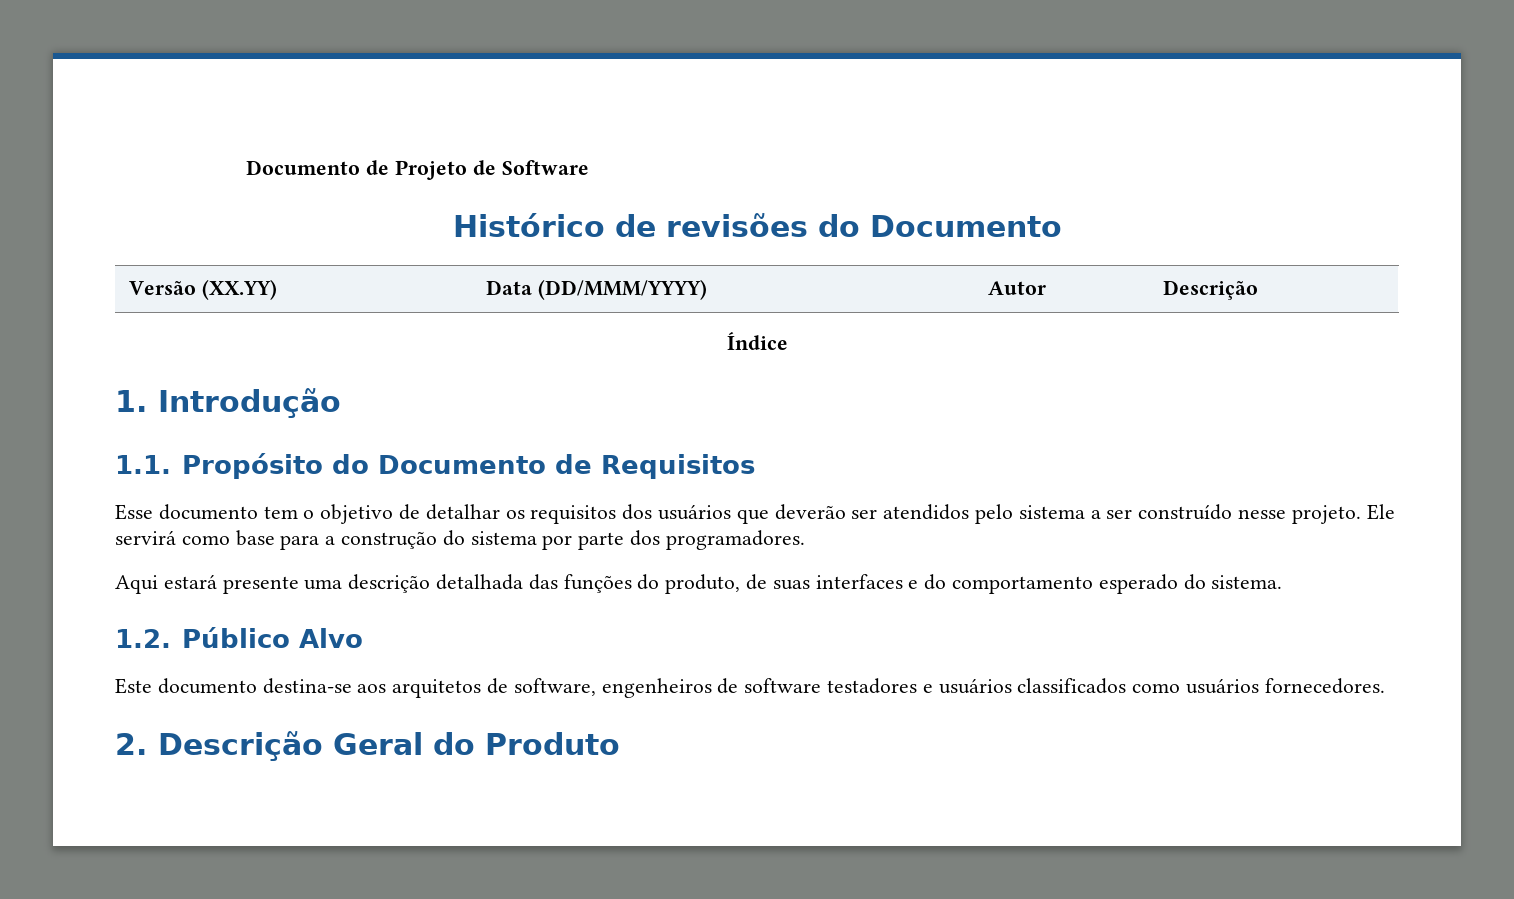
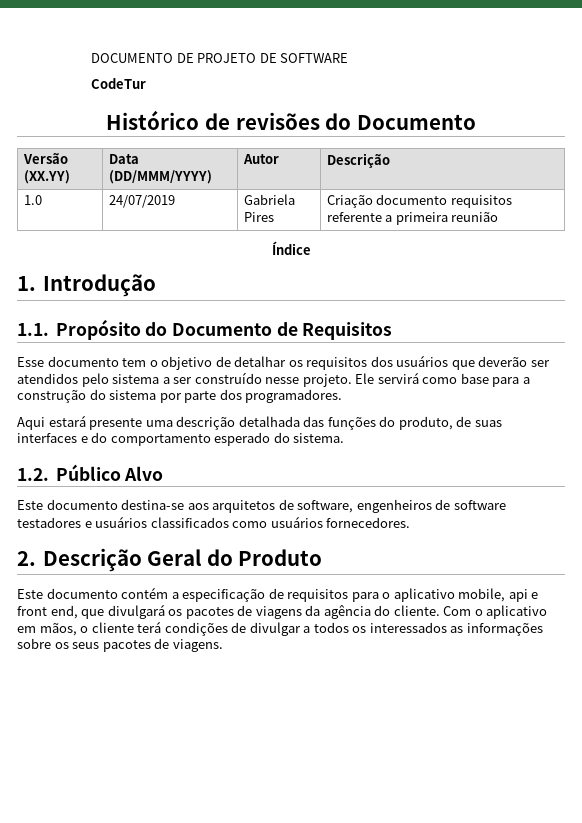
- Documento de Projeto de Software
+ DOCUMENTO DE PROJETO DE SOFTWARE
+ CodeTur
+ 1.0 | 24/07/2019 | Gabriela Pires | Criação documento requisitos referente a primeira reunião
+ Este documento contém a especificação de requisitos para o aplicativo mobile, api e front end, que divulgará os pacotes de viagens da agência do cliente. Com o aplicativo em mãos, o cliente terá condições de divulgar a todos os interessados as informações sobre os seus pacotes de viagens.

